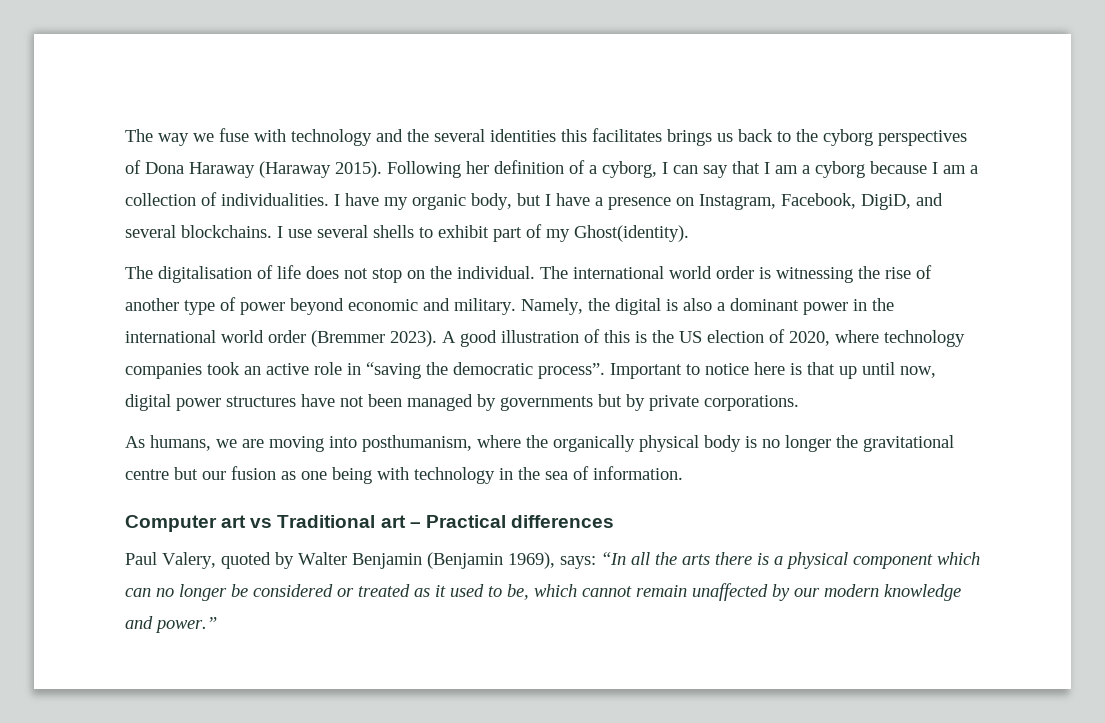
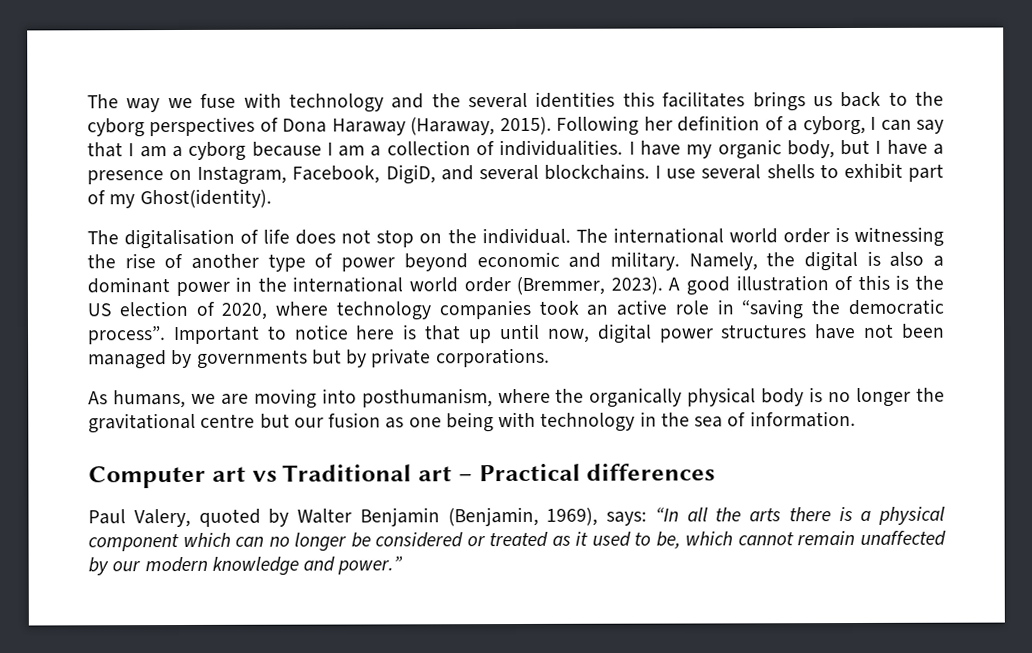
- The way we fuse with technology and the several identities this facilitates brings us back to the cyborg perspectives of Dona Haraway (Haraway 2015).
+ The way we fuse with technology and the several identities this facilitates brings us back to the cyborg perspectives of Dona Haraway (Haraway, 2015).
- Namely, the digital is also a dominant power in the international world order (Bremmer 2023).
+ Namely, the digital is also a dominant power in the international world order (Bremmer, 2023).
- Paul Valery, quoted by Walter Benjamin (Benjamin 1969), says: “In all the arts there is a physical component which can no longer be considered or treated as it used to be, which cannot remain unaffected by our modern knowledge and power.”
+ Paul Valery, quoted by Walter Benjamin (Benjamin, 1969), says: “In all the arts there is a physical component which can no longer be considered or treated as it used to be, which cannot remain unaffected by our modern knowledge and power.”

